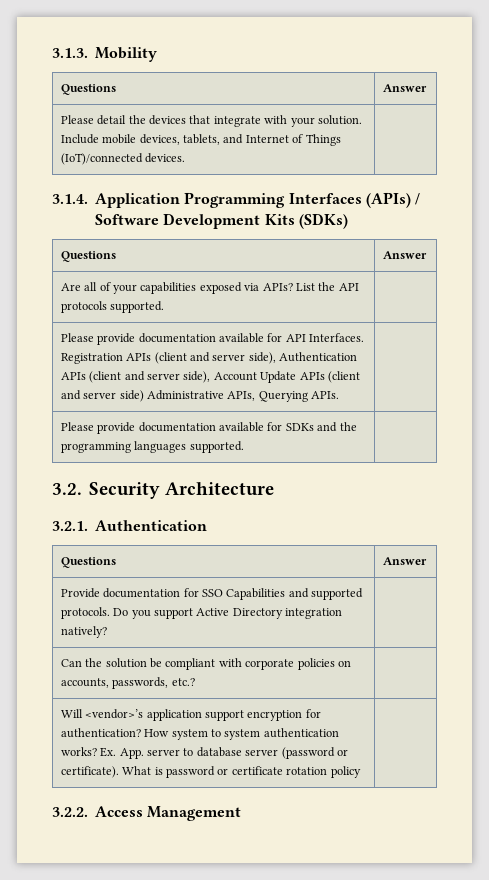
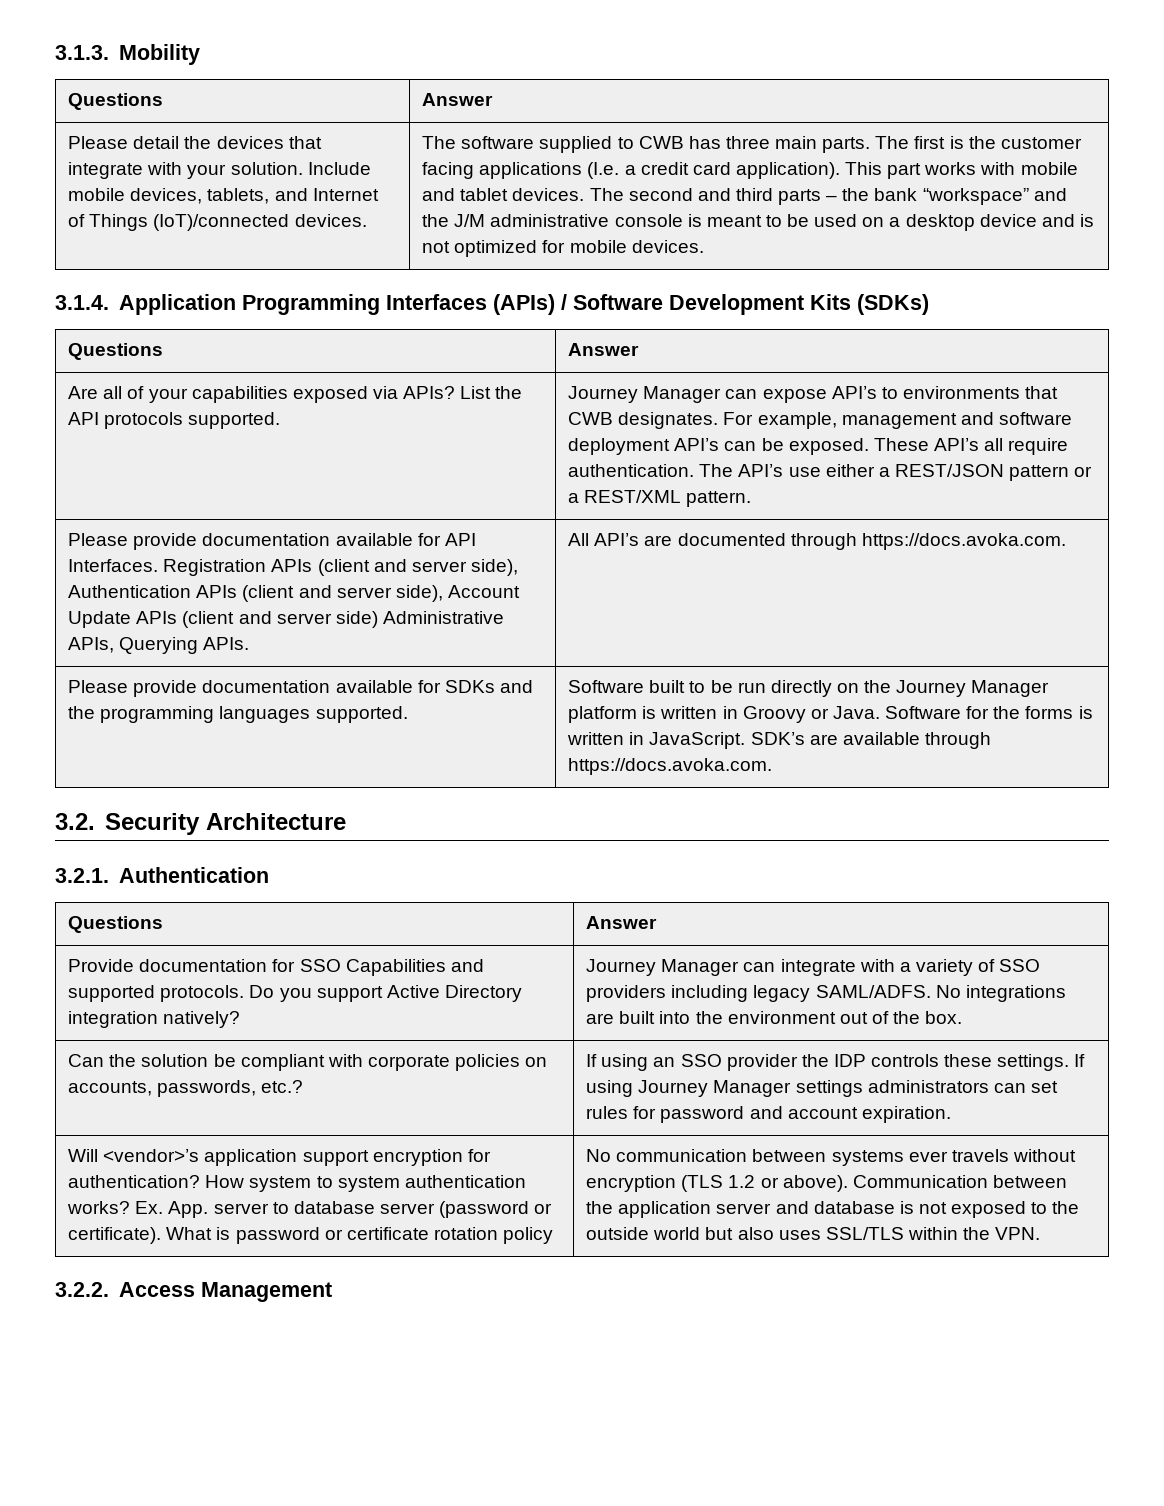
+ The software supplied to CWB has three main parts. The first is the customer facing applications (I.e. a credit card application). This part works with mobile and tablet devices. The second and third parts – the bank “workspace” and the J/M administrative console is meant to be used on a desktop device and is not optimized for mobile devices.
+ Journey Manager can expose API’s to environments that CWB designates. For example, management and software deployment API’s can be exposed. These API’s all require authentication. The API’s use either a REST/JSON pattern or a REST/XML pattern.
- Please provide documentation available for API Interfaces. Registration APIs (client and server side), Authentication APIs (client and server side), Account Update APIs (client and server side) Administrative APIs, Querying APIs. |
+ Please provide documentation available for API Interfaces. Registration APIs (client and server side), Authentication APIs (client and server side), Account Update APIs (client and server side) Administrative APIs, Querying APIs. | All API’s are documented through https://docs.avoka.com.
+ Software built to be run directly on the Journey Manager platform is written in Groovy or Java. Software for the forms is written in JavaScript. SDK’s are available through https://docs.avoka.com.
- Provide documentation for SSO Capabilities and supported protocols. Do you support Active Directory integration natively? |
+ Provide documentation for SSO Capabilities and supported protocols. Do you support Active Directory integration natively? | Journey Manager can integrate with a variety of SSO providers including legacy SAML/ADFS. No integrations are built into the environment out of the box.
- Can the solution be compliant with corporate policies on accounts, passwords, etc.? |
+ Can the solution be compliant with corporate policies on accounts, passwords, etc.? | If using an SSO provider the IDP controls these settings. If using Journey Manager settings administrators can set rules for password and account expiration.
+ No communication between systems ever travels without encryption (TLS 1.2 or above). Communication between the application server and database is not exposed to the outside world but also uses SSL/TLS within the VPN.

